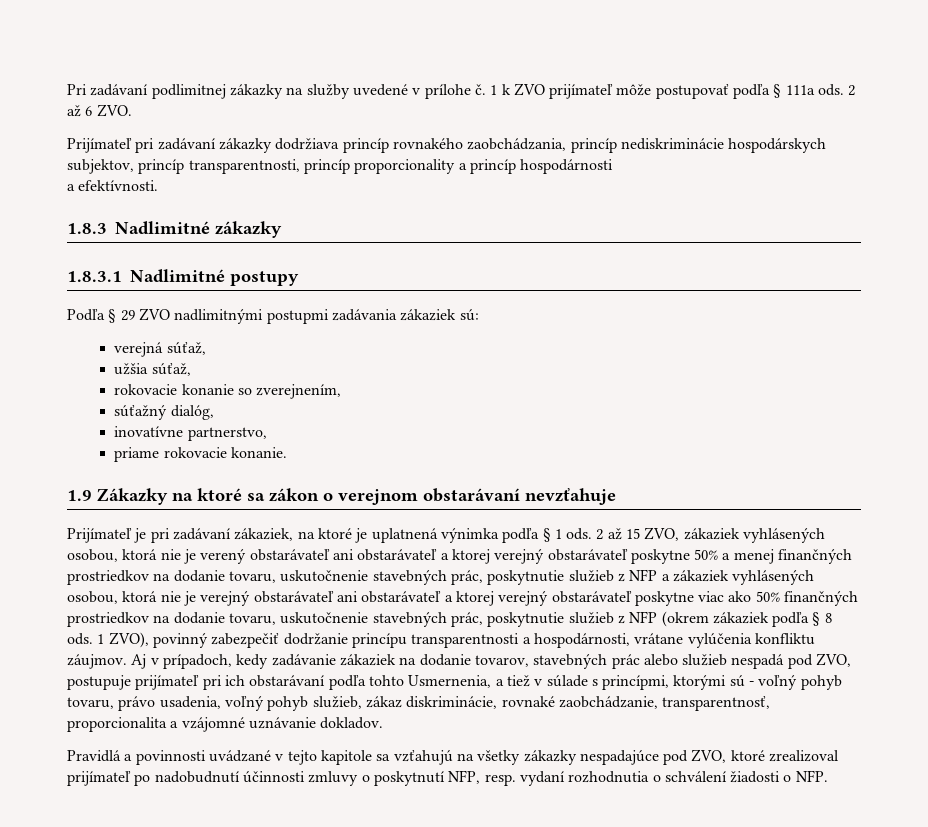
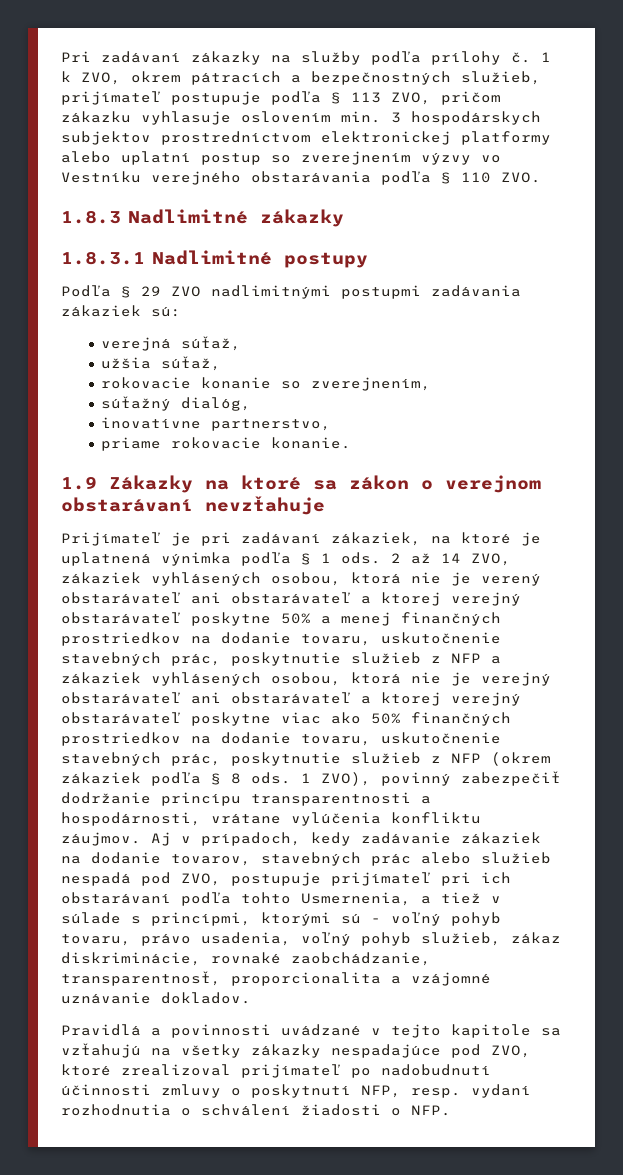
- Pri zadávaní podlimitnej zákazky na služby uvedené v prílohe č. 1 k ZVO prijímateľ môže postupovať podľa § 111a ods. 2 až 6 ZVO.
- Prijímateľ pri zadávaní zákazky dodržiava princíp rovnakého zaobchádzania, princíp nediskriminácie hospodárskych subjektov, princíp transparentnosti, princíp proporcionality a princíp hospodárnosti
- a efektívnosti.
+ Pri zadávaní zákazky na služby podľa prílohy č. 1 k ZVO, okrem pátracích a bezpečnostných služieb, prijímateľ postupuje podľa § 113 ZVO, pričom zákazku vyhlasuje oslovením min. 3 hospodárskych subjektov prostredníctvom elektronickej platformy alebo uplatní postup so zverejnením výzvy vo Vestníku verejného obstarávania podľa § 110 ZVO.
- 2 až 15 ZVO, zákaziek vyhlásených osobou, ktorá nie je verený obstarávateľ ani obstarávateľ a ktorej verejný obstarávateľ poskytne 50% a menej finančných prostriedkov na dodanie tovaru, uskutočnenie stavebných prác, poskytnutie služieb z NFP a zákaziek vyhlásených osobou, ktorá nie je verejný obstarávateľ ani obstarávateľ a ktorej verejný obstarávateľ poskytne viac ako 50% finančných prostriedkov na dodanie tovaru, uskutočnenie stavebných prác, poskytnutie služieb z NFP (okrem zákaziek podľa § 8 ods.
+ 2 až 14 ZVO, zákaziek vyhlásených osobou, ktorá nie je verený obstarávateľ ani obstarávateľ a ktorej verejný obstarávateľ poskytne 50% a menej finančných prostriedkov na dodanie tovaru, uskutočnenie stavebných prác, poskytnutie služieb z NFP a zákaziek vyhlásených osobou, ktorá nie je verejný obstarávateľ ani obstarávateľ a ktorej verejný obstarávateľ poskytne viac ako 50% finančných prostriedkov na dodanie tovaru, uskutočnenie stavebných prác, poskytnutie služieb z NFP (okrem zákaziek podľa § 8 ods.

